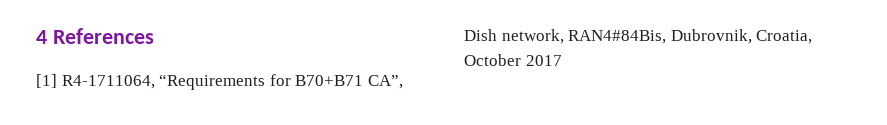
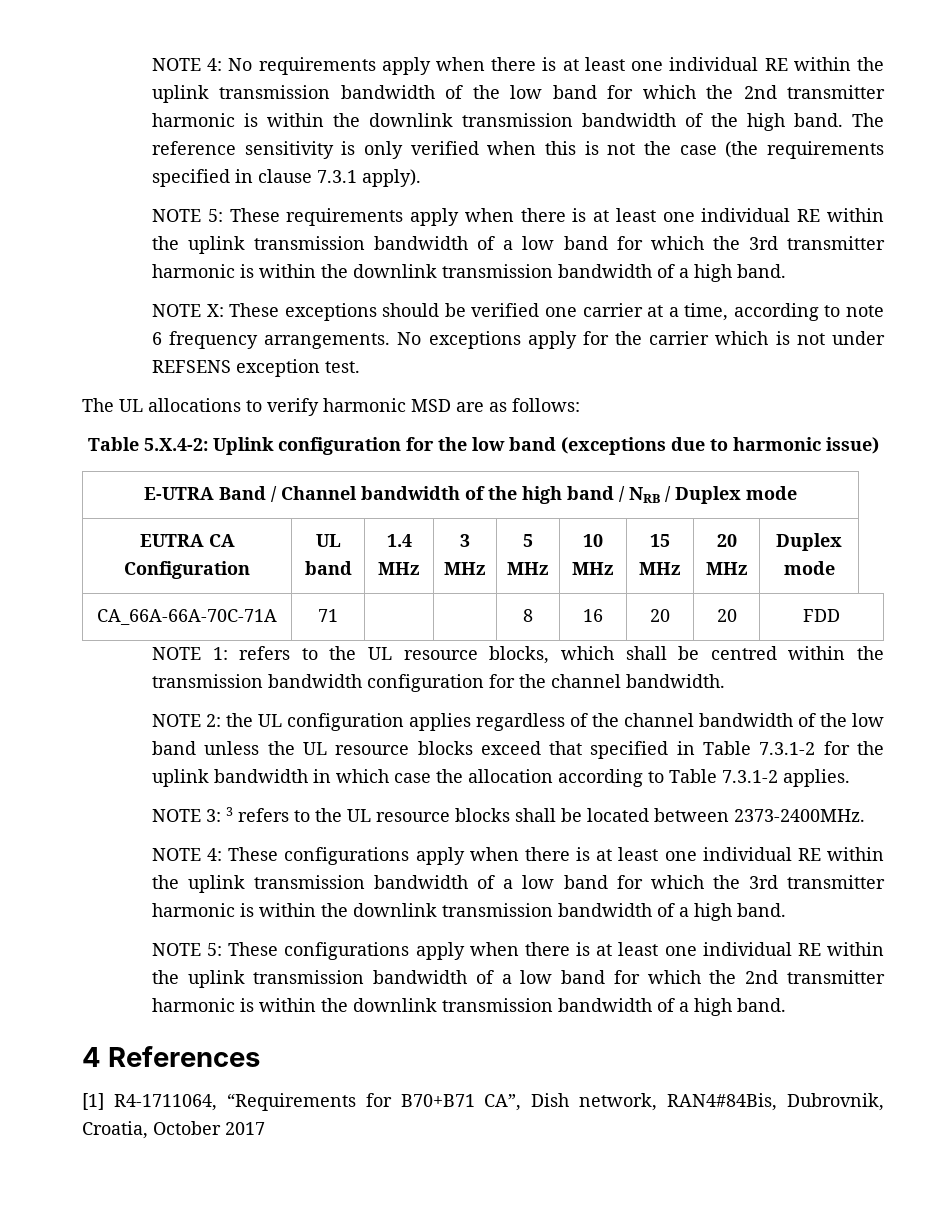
+ NOTE 4: No requirements apply when there is at least one individual RE within the uplink transmission bandwidth of the low band for which the 2nd transmitter harmonic is within the downlink transmission bandwidth of the high band. The reference sensitivity is only verified when this is not the case (the requirements specified in clause 7.3.1 apply).
+ NOTE 5: These requirements apply when there is at least one individual RE within the uplink transmission bandwidth of a low band for which the 3rd transmitter harmonic is within the downlink transmission bandwidth of a high band.
+ NOTE X: These exceptions should be verified one carrier at a time, according to note 6 frequency arrangements. No exceptions apply for the carrier which is not under REFSENS exception test.
+ The UL allocations to verify harmonic MSD are as follows:
+ Table 5.X.4-2: Uplink configuration for the low band (exceptions due to harmonic issue)
+ E-UTRA Band / Channel bandwidth of the high band / NRB / Duplex mode
+ EUTRA CA Configuration | UL band | 1.4 MHz | 3 MHz | 5 MHz | 10 MHz | 15 MHz | 20 MHz | Duplex mode
+ CA_66A-66A-70C-71A | 71 | | | 8 | 16 | 20 | 20 | FDD
+ NOTE 1: refers to the UL resource blocks, which shall be centred within the transmission bandwidth configuration for the channel bandwidth.
+ NOTE 2: the UL configuration applies regardless of the channel bandwidth of the low band unless the UL resource blocks exceed that specified in Table 7.3.1-2 for the uplink bandwidth in which case the allocation according to Table 7.3.1-2 applies.
+ NOTE 3: 3 refers to the UL resource blocks shall be located between 2373-2400MHz.
+ NOTE 4: These configurations apply when there is at least one individual RE within the uplink transmission bandwidth of a low band for which the 3rd transmitter harmonic is within the downlink transmission bandwidth of a high band.
+ NOTE 5: These configurations apply when there is at least one individual RE within the uplink transmission bandwidth of a low band for which the 2nd transmitter harmonic is within the downlink transmission bandwidth of a high band.

